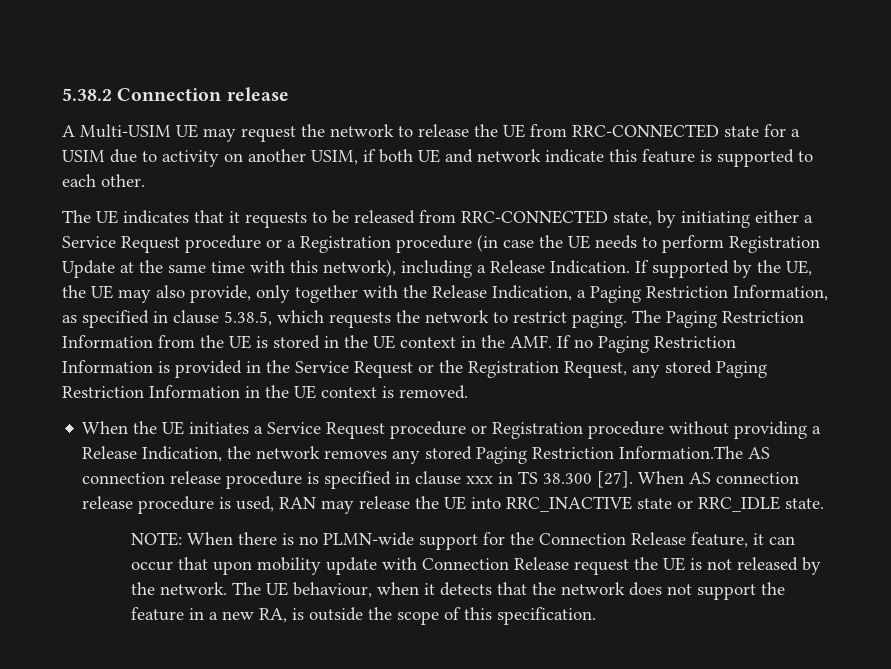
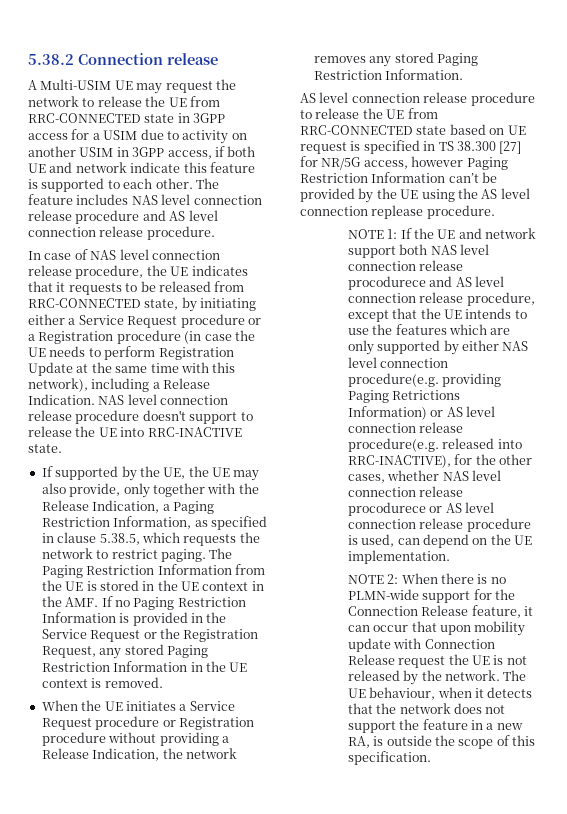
- A Multi-USIM UE may request the network to release the UE from RRC-CONNECTED state for a USIM due to activity on another USIM, if both UE and network indicate this feature is supported to each other.
- The UE indicates that it requests to be released from RRC-CONNECTED state, by initiating either a Service Request procedure or a Registration procedure (in case the UE needs to perform Registration Update at the same time with this network), including a Release Indication. If supported by the UE, the UE may also provide, only together with the Release Indication, a Paging Restriction Information, as specified in clause 5.38.5, which requests the network to restrict paging.
+ A Multi-USIM UE may request the network to release the UE from RRC-CONNECTED state in 3GPP access for a USIM due to activity on another USIM in 3GPP access, if both UE and network indicate this feature is supported to each other. The feature includes NAS level connection release procedure and AS level connection release procedure.
+ In case of NAS level connection release procedure, the UE indicates that it requests to be released from RRC-CONNECTED state, by initiating either a Service Request procedure or a Registration procedure (in case the UE needs to perform Registration Update at the same time with this network), including a Release Indication. NAS level connection release procedure doesn't support to release the UE into RRC-INACTIVE state.
+ If supported by the UE, the UE may also provide, only together with the Release Indication, a Paging Restriction Information, as specified in clause 5.38.5, which requests the network to restrict paging.
- When the UE initiates a Service Request procedure or Registration procedure without providing a Release Indication, the network removes any stored Paging Restriction Information.The AS connection release procedure is specified in clause xxx in TS 38.300 [27]. When AS connection release procedure is used, RAN may release the UE into RRC_INACTIVE state or RRC_IDLE state.
- NOTE: When there is no PLMN-wide support for the Connection Release feature, it can occur that upon mobility update with Connection Release request the UE is not released by the network.
+ When the UE initiates a Service Request procedure or Registration procedure without providing a Release Indication, the network removes any stored Paging Restriction Information.
+ AS level connection release procedure to release the UE from RRC-CONNECTED state based on UE request is specified in TS 38.300 [27] for NR/5G access, however Paging Restriction Information can’t be provided by the UE using the AS level connection replease procedure.
+ NOTE 1: If the UE and network support both NAS level connection release procodurece and AS level connection release procedure, except that the UE intends to use the features which are only supported by either NAS level connection procedure(e.g. providing Paging Retrictions Information) or AS level connection release procedure(e.g. released into RRC-INACTIVE), for the other cases, whether NAS level connection release procodurece or AS level connection release procedure is used, can depend on the UE implementation.
+ NOTE 2: When there is no PLMN-wide support for the Connection Release feature, it can occur that upon mobility update with Connection Release request the UE is not released by the network.

